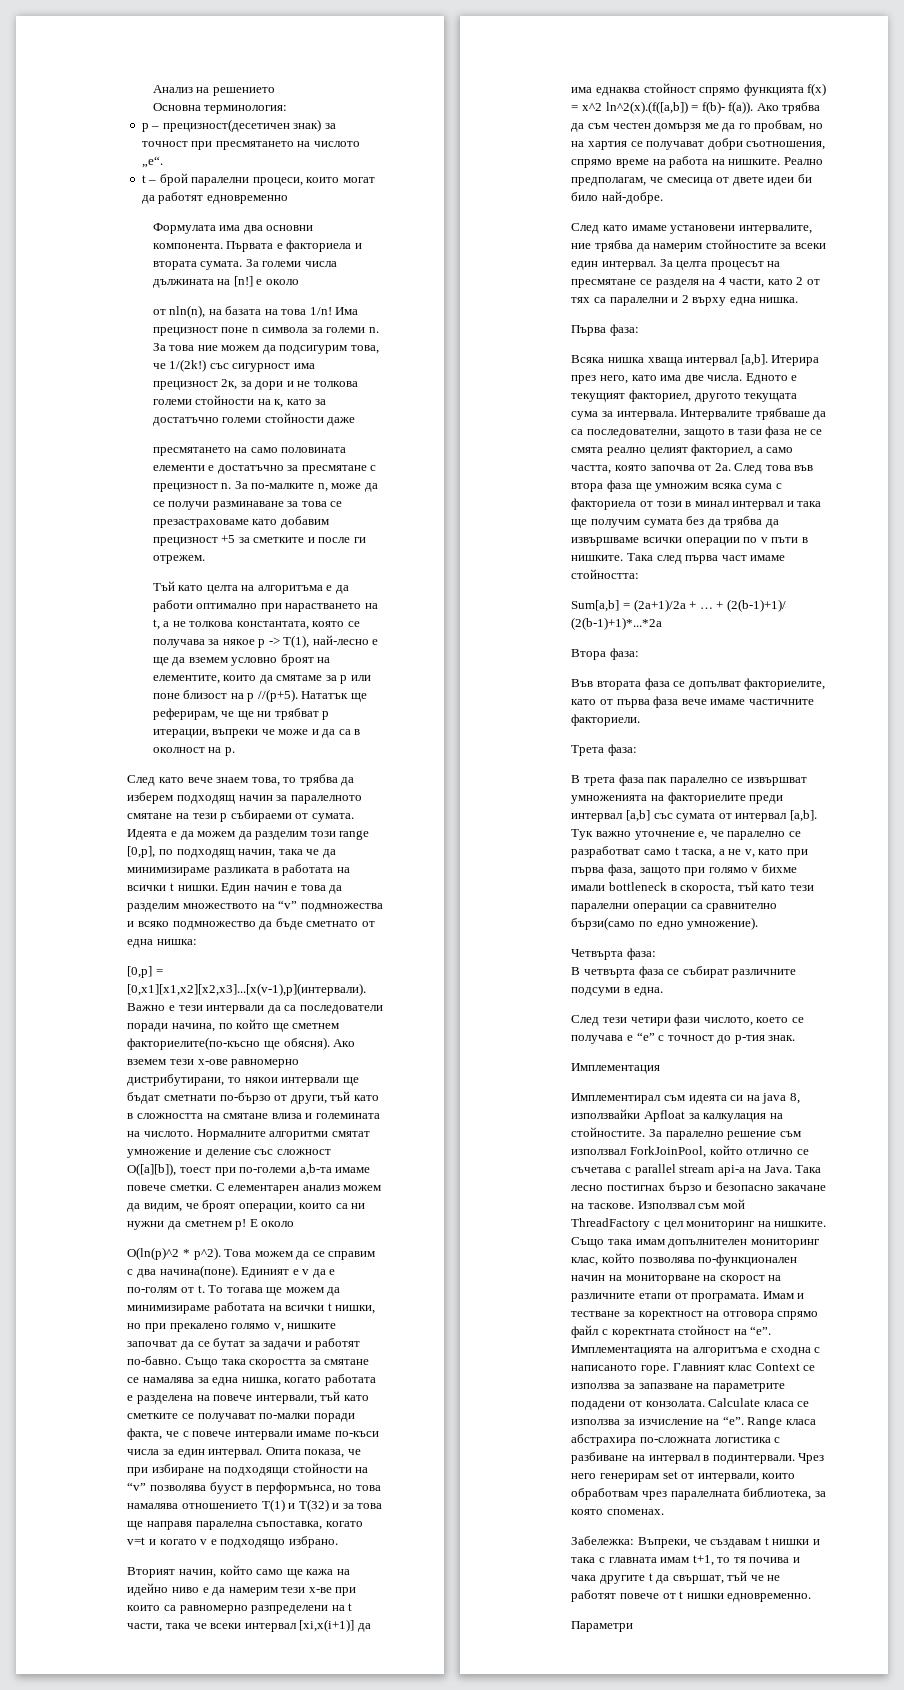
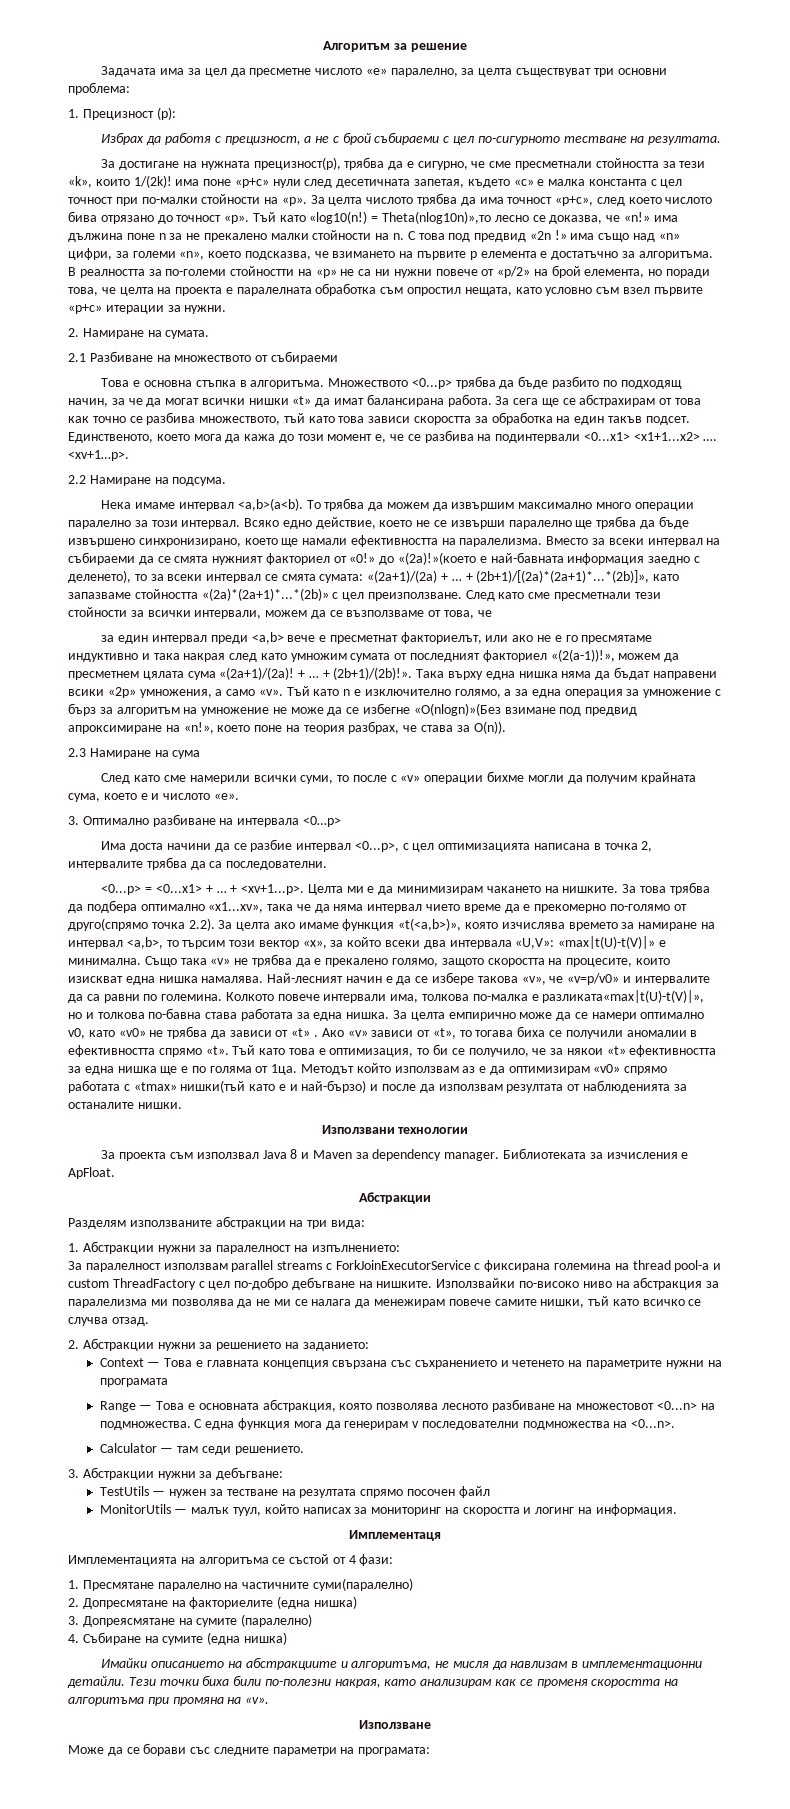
- Анализ на решението
- Основна терминология:
- p – прецизност(десетичен знак) за точност при пресмятането на числото „е“.
- t – брой паралелни процеси, които могат да работят едновременно
- Формулата има два основни компонента. Първата е факториела и втората сумата. За големи числа дължината на [n!] е около
- от nln(n), на базата на това 1/n! Има прецизност поне n символа за големи n. За това ние можем да подсигурим това, че 1/(2k!) със сигурност има прецизност 2к, за дори и не толкова големи стойности на к, като за достатъчно големи стойности даже
- пресмятането на само половината елементи е достатъчно за пресмятане с прецизност n. За по-малките n, може да се получи разминаване за това се презастраховаме като добавим прецизност +5 за сметките и после ги отрежем.
- Тъй като целта на алгоритъма е да работи оптимално при нарастването на t, а не толкова константата, която се получава за някое p -> Т(1), най-лесно е ще да вземем условно броят на елементите, които да смятаме за p или поне близост на p //(p+5). Нататък ще реферирам, че ще ни трябват p итерации, въпреки че може и да са в околност на p.
- След като вече знаем това, то трябва да изберем подходящ начин за паралелното смятане на тези p събираеми от сумата. Идеята е да можем да разделим този range [0,p], по подходящ начин, така че да минимизираме разликата в работата на всички t нишки. Един начин е това да разделим множеството на “v” подмножества и всяко подмножество да бъде сметнато от една нишка:
- [0,p] = [0,x1][x1,x2][x2,x3]...[x(v-1),p](интервали). Важно е тези интервали да са последователи поради начина, по който ще сметнем факториелите(по-късно ще обясня). Ако вземем тези x-ове равномерно дистрибутирани, то някои интервали ще бъдат сметнати по-бързо от други, тъй като в сложността на смятане влиза и големината на числото. Нормалните алгоритми смятат умножение и деление със сложност O([a][b]), тоест при по-големи a,b-та имаме повече сметки. С елементарен анализ можем да видим, че броят операции, които са ни нужни да сметнем p! Е около
- O(ln(p)^2 * p^2). Това можем да се справим с два начина(поне). Единият е v да е по-голям от t. То тогава ще можем да минимизираме работата на всички t нишки, но при прекалено голямо v, нишките започват да се бутат за задачи и работят по-бавно. Също така скоростта за смятане се намалява за една нишка, когато работата е разделена на повече интервали, тъй като сметките се получават по-малки поради факта, че с повече интервали имаме по-къси числа за един интервал. Опита показа, че при избиране на подходящи стойности на “v” позволява бууст в перформънса, но това намалява отношението T(1) и T(32) и за това ще направя паралелна съпоставка, когато v=t и когато v е подходящо избрано.
- Вторият начин, който само ще кажа на идейно ниво е да намерим тези x-ве при които са равномерно разпределени на t части, така че всеки интервал [xi,x(i+1)] да има еднаква стойност спрямо функцията f(x) = x^2 ln^2(x).(f([a,b]) = f(b)- f(a)). Ако трябва да съм честен домързя ме да го пробвам, но на хартия се получават добри съотношения, спрямо време на работа на нишките. Реално предполагам, че смесица от двете идеи би било най-добре.
- След като имаме установени интервалите, ние трябва да намерим стойностите за всеки един интервал. За целта процесът на пресмятане се разделя на 4 части, като 2 от тях са паралелни и 2 върху една нишка.
- Първа фаза:
- Всяка нишка хваща интервал [a,b]. Итерира през него, като има две числа. Едното е текущият факториел, другото текущата сума за интервала. Интервалите трябваше да са последователни, защото в тази фаза не се смята реално целият факториел, а само частта, която започва от 2а. След това във втора фаза ще умножим всяка сума с факториела от този в минал интервал и така ще получим сумата без да трябва да извършваме всички операции по v пъти в нишките. Така след първа част имаме стойността:
- Sum[a,b] = (2a+1)/2a + … + (2(b-1)+1)/ (2(b-1)+1)*...*2a
- Втора фаза:
- Във втората фаза се допълват факториелите, като от първа фаза вече имаме частичните факториели.
- Трета фаза:
- В трета фаза пак паралелно се извършват умноженията на факториелите преди интервал [a,b] със сумата от интервал [a,b]. Тук важно уточнение е, че паралелно се разработват само t таска, а не v, като при първа фаза, защото при голямо v бихме имали bottleneck в скороста, тъй като тези паралелни операции са сравнително бързи(само по едно умножение).
- Четвърта фаза:
- В четвърта фаза се събират различните подсуми в една.
- След тези четири фази числото, което се получава е “e” с точност до p-тия знак.
- Имплементация
- Имплементирал съм идеята си на java 8, използвайки Apfloat за калкулация на стойностите. За паралелно решение съм използвал ForkJoinPool, който отлично се съчетава с parallel stream api-а на Java. Така лесно постигнах бързо и безопасно закачане на таскове. Използвал съм мой ThreadFactory с цел мониторинг на нишките. Също така имам допълнителен мониторинг клас, който позволява по-функционален начин на мониторване на скорост на различните етапи от програмата. Имам и тестване за коректност на отговора спрямо файл с коректната стойност на “e”. Имплементацията на алгоритъма е сходна с написаното горе. Главният клас Context се използва за запазване на параметрите подадени от конзолата. Calculate класа се използва за изчисление на “e”. Range класа абстрахира по-сложната логистика с разбиване на интервал в подинтервали. Чрез него генерирам set от интервали, които обработвам чрез паралелната библиотека, за която споменах.
- Забележка: Въпреки, че създавам t нишки и така с главната имам t+1, то тя почива и чака другите t да свършат, тъй че не работят повече от t нишки едновременно.
- Параметри
+ Алгоритъм за решение
+ Задачата има за цел да пресметне числото «е» паралелно, за целта съществуват три основни проблема:
+ 1. Прецизност (p):
+ Избрах да работя с прецизност, а не с брой събираеми с цел по-сигурното тестване на резултата.
+ За достигане на нужната прецизност(p), трябва да е сигурно, че сме пресметнали стойността за тези «k», които 1/(2k)! има поне «p+c» нули след десетичната запетая, където «c» е малка константа с цел точност при по-малки стойности на «p». За целта числото трябва да има точност «p+c», след което числото бива отрязано до точност «p». Тъй като «log10(n!) = Theta(nlog10n)»,то лесно се доказва, че «n!» има дължина поне n за не прекалено малки стойности на n. С това под предвид «2n !» има също над «n» цифри, за големи «n», което подсказва, че взимането на първите p елемента е достатъчно за алгоритъма. В реалността за по-големи стойностти на «p» не са ни нужни повече от «p/2» на брой елемента, но поради това, че целта на проекта е паралелната обработка съм опростил нещата, като условно съм взел първите «p+c» итерации за нужни.
+ 2. Намиране на сумата.
+ 2.1 Разбиване на множеството от събираеми
+ Това е основна стъпка в алгоритъма. Множеството <0...p> трябва да бъде разбито по подходящ начин, за че да могат всички нишки «t» да имат балансирана работа. За сега ще се абстрахирам от това как точно се разбива множеството, тъй като това зависи скоростта за обработка на един такъв подсет. Единственото, което мога да кажа до този момент е, че се разбива на подинтервали <0...x1> <x1+1...x2> …. <xv+1…p>.
+ 2.2 Намиране на подсума.
+ Нека имаме интервал <a,b>(a<b). То трябва да можем да извършим максимално много операции паралелно за този интервал. Всяко едно действие, което не се извърши паралелно ще трябва да бъде извършено синхронизирано, което ще намали ефективността на паралелизма. Вместо за всеки интервал на събираеми да се смята нужният факториел от «0!» до «(2а)!»(което е най-бавната информация заедно с деленето), то за всеки интервал се смята сумата: «(2а+1)/(2а) + … + (2b+1)/[(2a)*(2a+1)*...*(2b)]», като запазваме стойността «(2a)*(2a+1)*...*(2b)» с цел преизползване. След като сме пресметнали тези стойности за всички интервали, можем да се възползваме от това, че
+ за един интервал преди <a,b> вече е пресметнат факториелът, или ако не е го пресмятаме индуктивно и така накрая след като умножим сумата от последният факториел «(2(а-1))!», можем да пресметнем цялата сума «(2а+1)/(2а)! + … + (2b+1)/(2b)!». Така върху една нишка няма да бъдат направени всики «2p» умножения, а само «v». Тъй като n е изключително голямо, а за една операция за умножение с бърз за алгоритъм на умножение не може да се избегне «O(nlogn)»(Без взимане под предвид апроксимиране на «n!», което поне на теория разбрах, че става за O(n)).
+ 2.3 Намиране на сума
+ След като сме намерили всички суми, то после с «v» операции бихме могли да получим крайната сума, което е и числото «е».
+ 3. Оптимално разбиване на интервала <0…p>
+ Има доста начини да се разбие интервал <0...p>, с цел оптимизацията написана в точка 2, интервалите трябва да са последователни.
+ <0...p> = <0...x1> + … + <xv+1...p>. Целта ми е да минимизирам чакането на нишките. За това трябва да подбера оптимално «x1...xv», така че да няма интервал чието време да е прекомерно по-голямо от друго(спрямо точка 2.2). За целта ако имаме функция «t(<a,b>)», която изчислява времето за намиране на интервал <a,b>, то търсим този вектор «x», за който всеки два интервала «U,V»: «max|t(U)-t(V)|» е минимална. Също така «v» не трябва да е прекалено голямо, защото скоростта на процесите, които изискват една нишка намалява. Най-лесният начин е да се избере такова «v», че «v=p/v0» и интервалите да са равни по големина. Колкото повече интервали има, толкова по-малка е разликата«max|t(U)-t(V)|», но и толкова по-бавна става работата за една нишка. За целта емпирично може да се намери оптимално v0, като «v0» не трябва да зависи от «t» . Ако «v» зависи от «t», то тогава биха се получили аномалии в ефективността спрямо «t». Тъй като това е оптимизация, то би се получило, че за някои «t» ефективността за една нишка ще е по голяма от 1ца. Методът който използвам аз е да оптимизирам «v0» спрямо работата с «tmax» нишки(тъй като е и най-бързо) и после да използвам резултата от наблюденията за останалите нишки.
+ Използвани технологии
+ За проекта съм използвал Java 8 и Мaven за dependency manager. Библиотеката за изчисления е ApFloat.
+ Абстракции
+ Разделям използваните абстракции на три вида:
+ 1. Абстракции нужни за паралелност на изпълнението:
+ За паралелност използвам parallel streams с ForkJoinExecutorService с фиксирана големина на thread pool-а и custom ThreadFactory с цел по-добро дебъгване на нишките. Използвайки по-високо ниво на абстракция за паралелизма ми позволява да не ми се налага да менежирам повече самите нишки, тъй като всичко се случва отзад.
+ 2. Абстракции нужни за решението на заданието:
+ Context — Това е главната концепция свързана със съхранението и четенето на параметрите нужни на програмата
+ Range — Това е основната абстракция, която позволява лесното разбиване на множестовот <0...n> на подмножества. С една функция мога да генерирам v последователни подмножества на <0...n>.
+ Calculator — там седи решението.
+ 3. Абстракции нужни за дебъгване:
+ TestUtils — нужен за тестване на резултата спрямо посочен файл
+ MonitorUtils — малък туул, който написах за мониторинг на скоростта и логинг на информация.
+ Имплементаця
+ Имплементацията на алгоритъма се състой от 4 фази:
+ 1. Пресмятане паралелно на частичните суми(паралелно)
+ 2. Допресмятане на факториелите (една нишка)
+ 3. Допреясмятане на сумите (паралелно)
+ 4. Събиране на сумите (една нишка)
+ Имайки описанието на абстракциите и алгоритъма, не мисля да навлизам в имплементационни детайли. Тези точки биха били по-полезни накрая, като анализирам как се променя скоростта на алгоритъма при промяна на «v».
+ Използване
+ Може да се борави със следните параметри на програмата:

